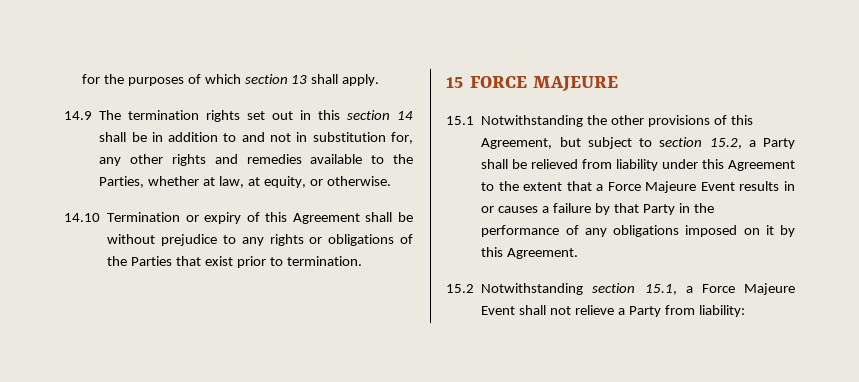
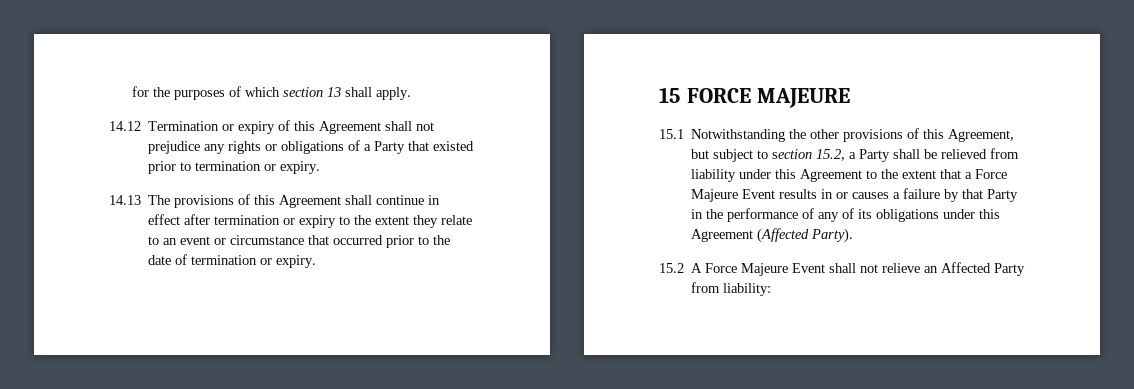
- 14.9 The termination rights set out in this section 14 shall be in addition to and not in substitution for, any other rights and remedies available to the Parties, whether at law, at equity, or otherwise.
- 14.10 Termination or expiry of this Agreement shall be without prejudice to any rights or obligations of the Parties that exist prior to termination.
+ 14.12 Termination or expiry of this Agreement shall not prejudice any rights or obligations of a Party that existed prior to termination or expiry.
+ 14.13 The provisions of this Agreement shall continue in effect after termination or expiry to the extent they relate to an event or circumstance that occurred prior to the date of termination or expiry.
- 15.1 Notwithstanding the other provisions of this Agreement, but subject to section 15.2, a Party shall be relieved from liability under this Agreement to the extent that a Force Majeure Event results in or causes a failure by that Party in the performance of any obligations imposed on it by this Agreement.
- 15.2 Notwithstanding section 15.1, a Force Majeure Event shall not relieve a Party from liability:
+ 15.1 Notwithstanding the other provisions of this Agreement, but subject to section 15.2, a Party shall be relieved from liability under this Agreement to the extent that a Force Majeure Event results in or causes a failure by that Party in the performance of any of its obligations under this Agreement (Affected Party).
+ 15.2 A Force Majeure Event shall not relieve an Affected Party from liability:

